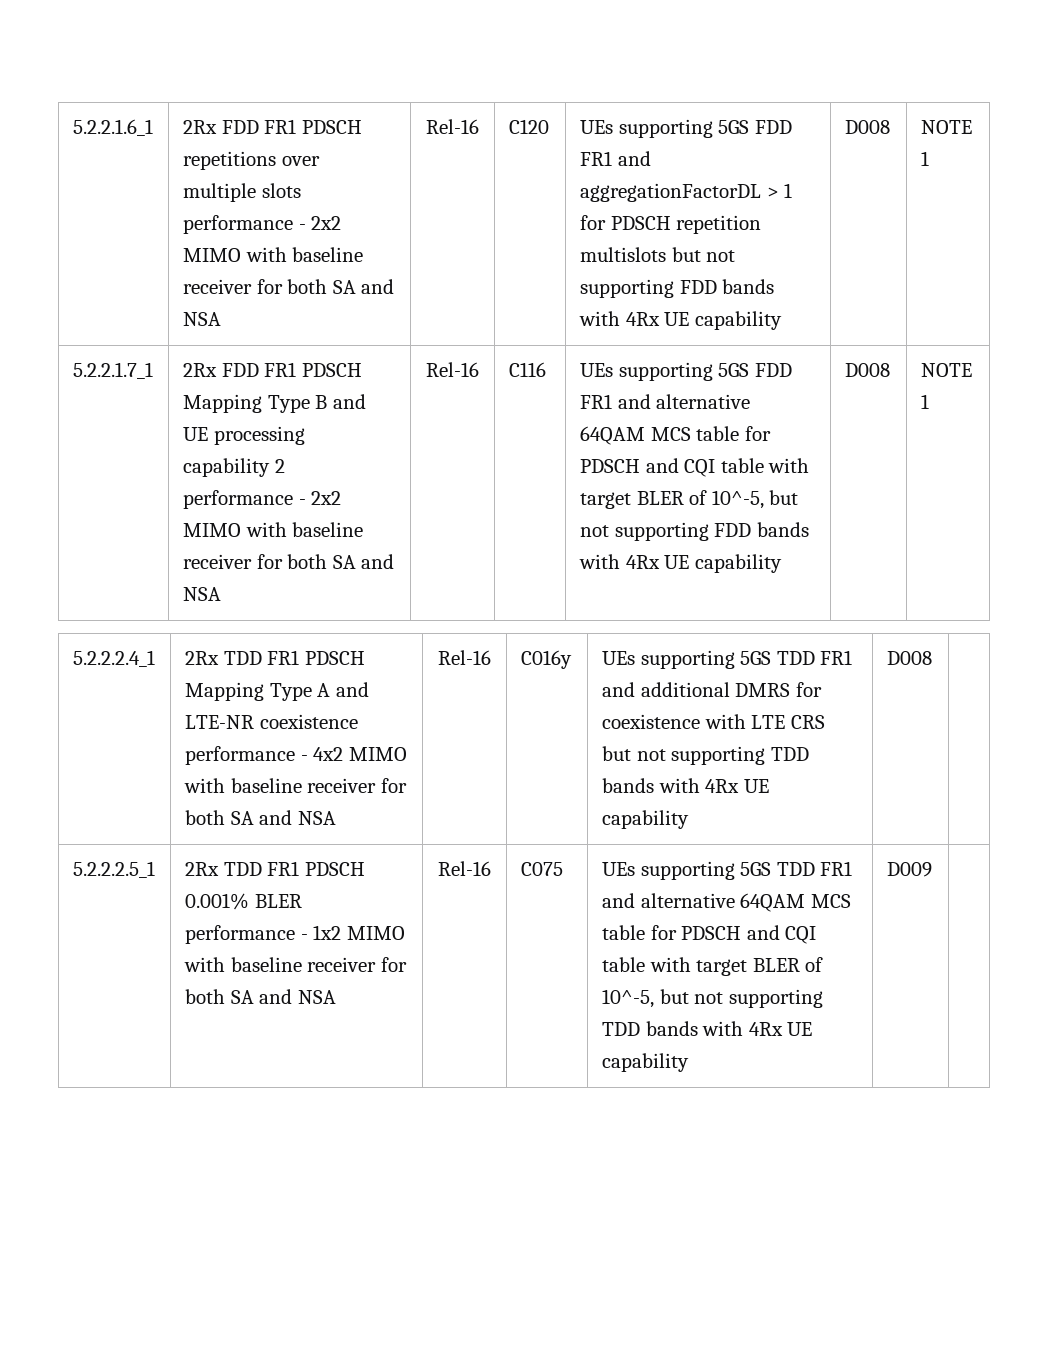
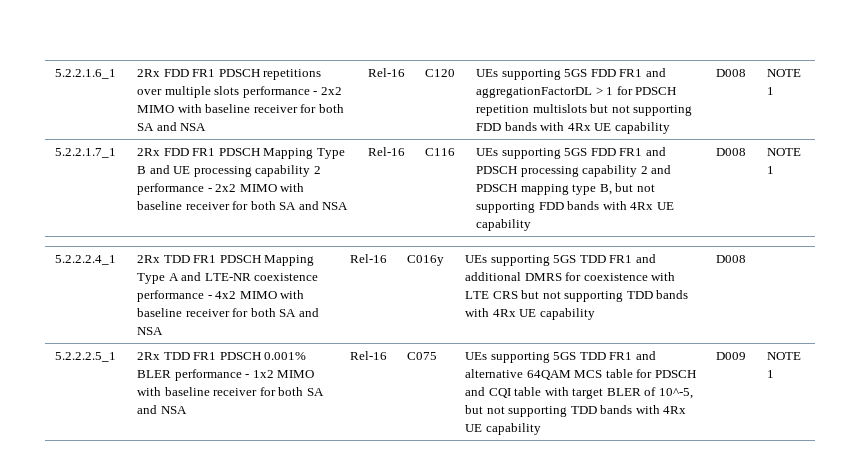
- UEs supporting 5GS FDD FR1 and alternative 64QAM MCS table for PDSCH and CQI table with target BLER of 10^-5, but not supporting FDD bands with 4Rx UE capability
+ UEs supporting 5GS FDD FR1 and PDSCH processing capability 2 and PDSCH mapping type B, but not supporting FDD bands with 4Rx UE capability
- D009
+ D009 | NOTE 1

